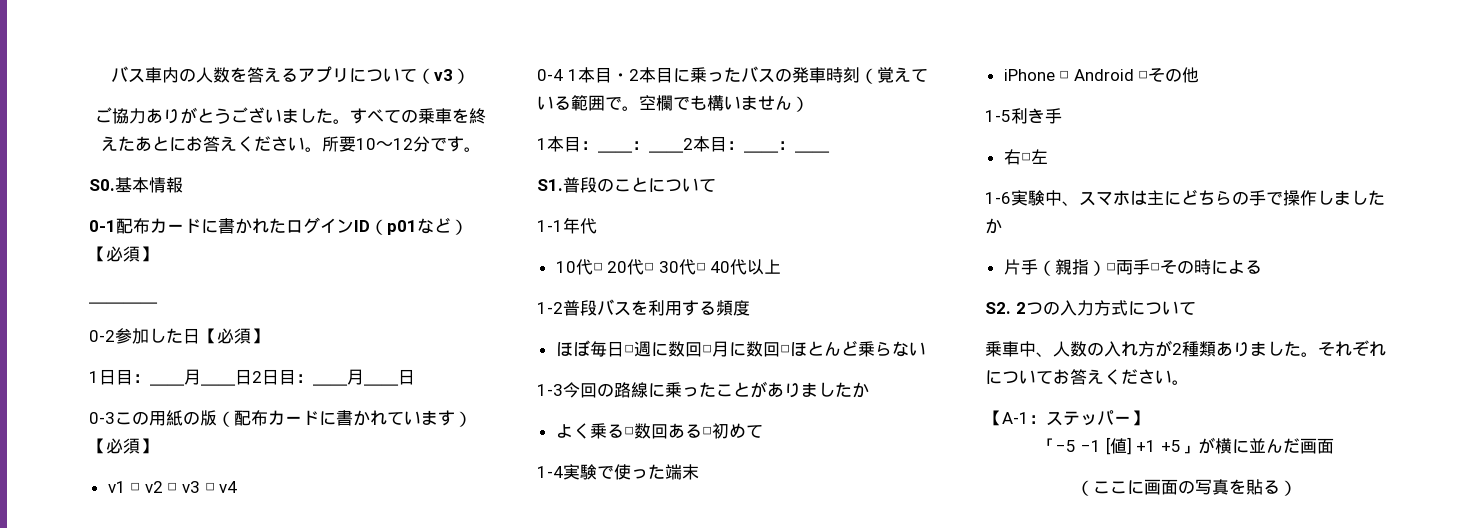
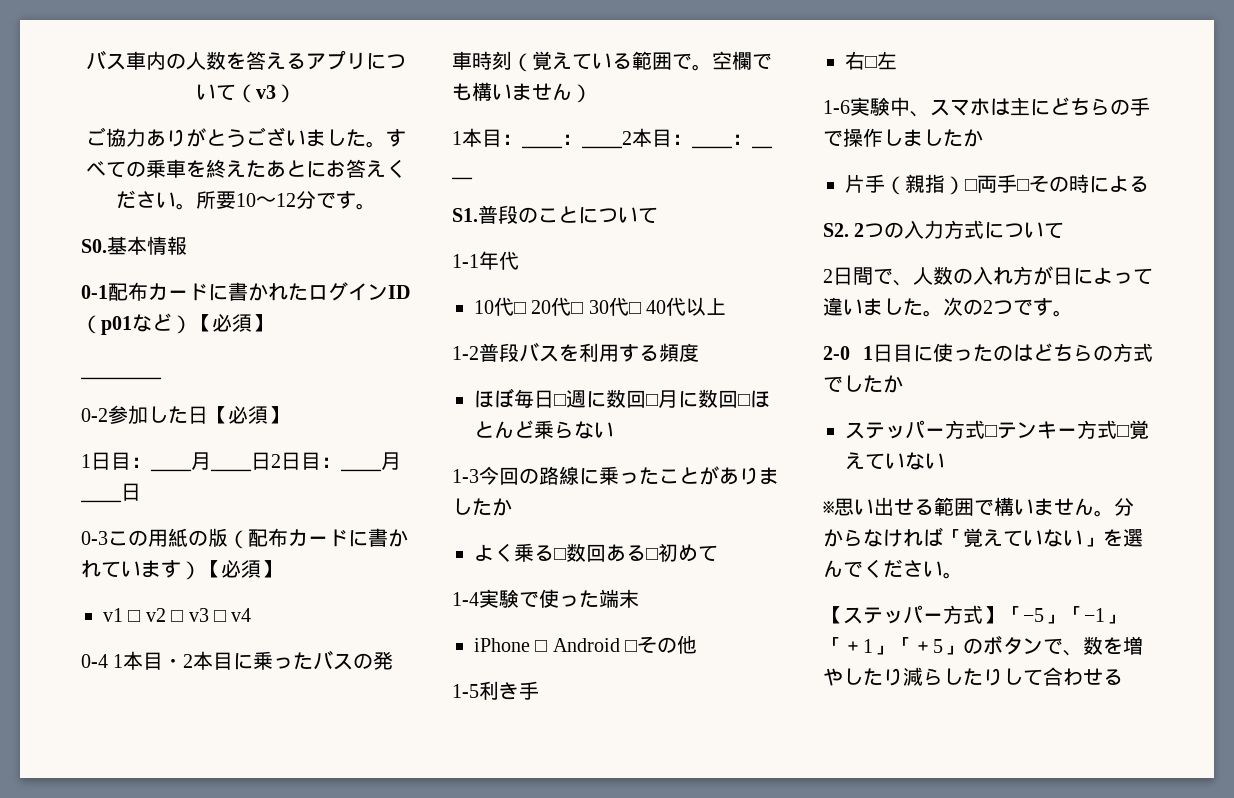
- 乗車中、人数の入れ方が2種類ありました。それぞれについてお答えください。
+ 2日間で、人数の入れ方が日によって違いました。次の2つです。
+ 2-0 1日目に使ったのはどちらの方式でしたか
+ ステッパー方式□テンキー方式□覚えていない
+ ※思い出せる範囲で構いません。分からなければ「覚えていない」を選んでください。
- 【A-1：ステッパー】
- 「−5 −1 [値] +1 +5」が横に並んだ画面
- （ここに画面の写真を貼る）
+ 【ステッパー方式】「−5」「−1」「＋1」「＋5」のボタンで、数を増やしたり減らしたりして合わせる

